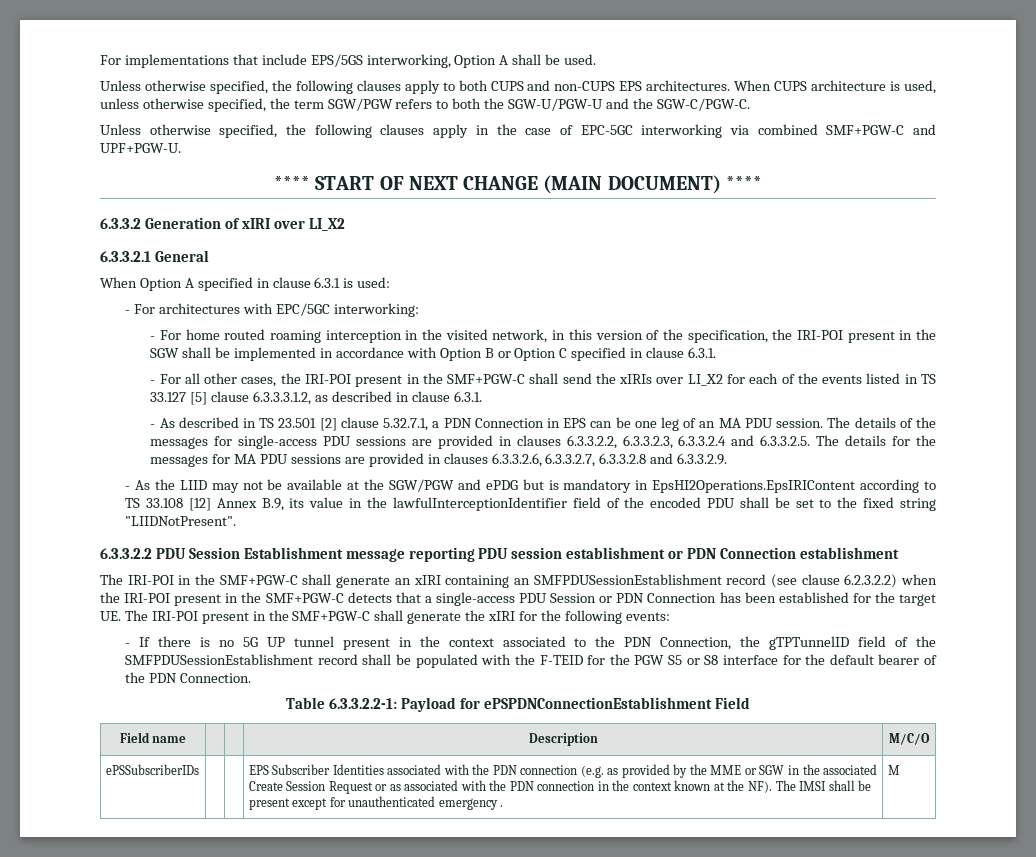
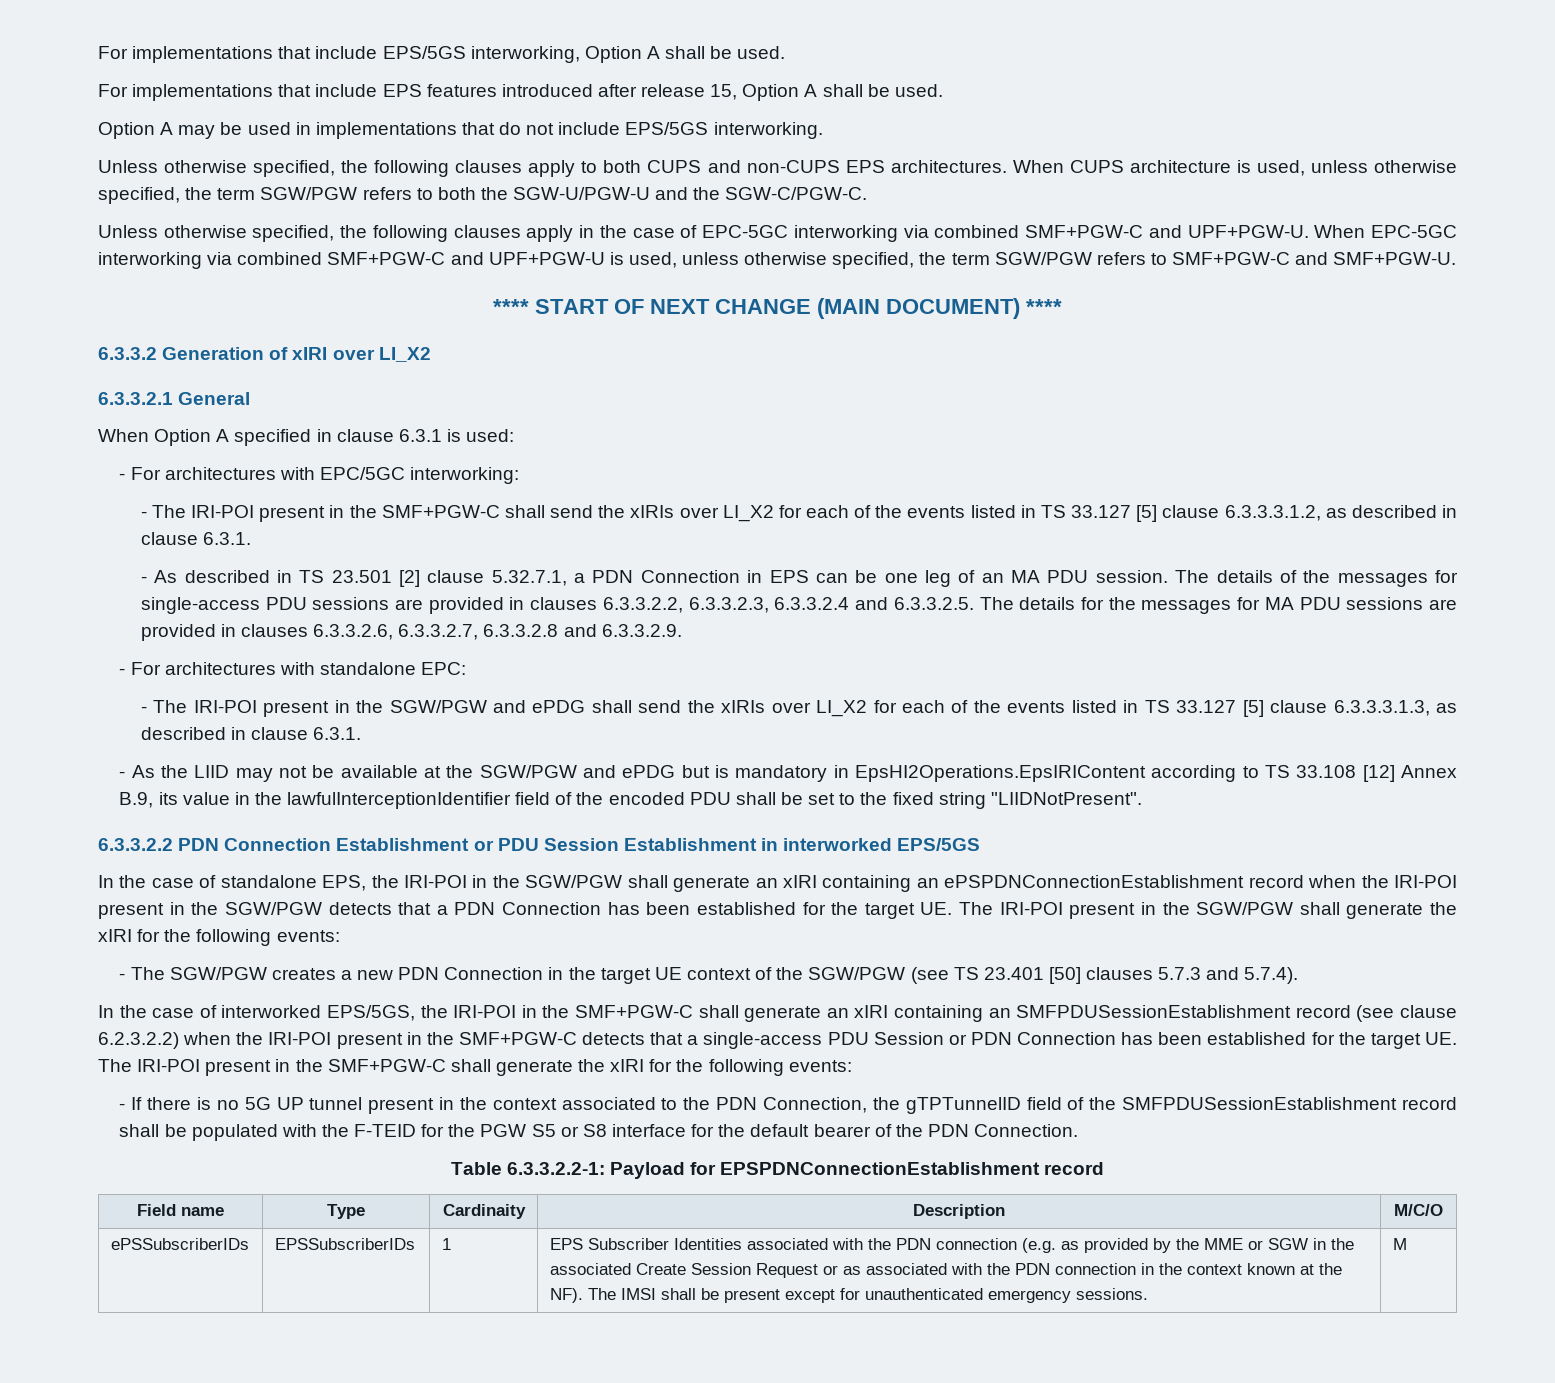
+ For implementations that include EPS features introduced after release 15, Option A shall be used.
+ Option A may be used in implementations that do not include EPS/5GS interworking.
+ When EPC-5GC interworking via combined SMF+PGW-C and UPF+PGW-U is used, unless otherwise specified, the term SGW/PGW refers to SMF+PGW-C and SMF+PGW-U.
- - For home routed roaming interception in the visited network, in this version of the specification, the IRI-POI present in the SGW shall be implemented in accordance with Option B or Option C specified in clause 6.3.1.
- - For all other cases, the IRI-POI present in the SMF+PGW-C shall send the xIRIs over LI_X2 for each of the events listed in TS 33.127 [5] clause 6.3.3.3.1.2, as described in clause 6.3.1.
+ - The IRI-POI present in the SMF+PGW-C shall send the xIRIs over LI_X2 for each of the events listed in TS 33.127 [5] clause 6.3.3.3.1.2, as described in clause 6.3.1.
+ - For architectures with standalone EPC:
+ - The IRI-POI present in the SGW/PGW and ePDG shall send the xIRIs over LI_X2 for each of the events listed in TS 33.127 [5] clause 6.3.3.3.1.3, as described in clause 6.3.1.
- 6.3.3.2.2 PDU Session Establishment message reporting PDU session establishment or PDN Connection establishment
- The IRI-POI in the SMF+PGW-C shall generate an xIRI containing an SMFPDUSessionEstablishment record (see clause 6.2.3.2.2) when the IRI-POI present in the SMF+PGW-C detects that a single-access PDU Session or PDN Connection has been established for the target UE. The IRI-POI present in the SMF+PGW-C shall generate the xIRI for the following events:
+ 6.3.3.2.2 PDN Connection Establishment or PDU Session Establishment in interworked EPS/5GS
+ In the case of standalone EPS, the IRI-POI in the SGW/PGW shall generate an xIRI containing an ePSPDNConnectionEstablishment record when the IRI-POI present in the SGW/PGW detects that a PDN Connection has been established for the target UE. The IRI-POI present in the SGW/PGW shall generate the xIRI for the following events:
+ - The SGW/PGW creates a new PDN Connection in the target UE context of the SGW/PGW (see TS 23.401 [50] clauses 5.7.3 and 5.7.4).
+ In the case of interworked EPS/5GS, the IRI-POI in the SMF+PGW-C shall generate an xIRI containing an SMFPDUSessionEstablishment record (see clause 6.2.3.2.2) when the IRI-POI present in the SMF+PGW-C detects that a single-access PDU Session or PDN Connection has been established for the target UE. The IRI-POI present in the SMF+PGW-C shall generate the xIRI for the following events:
- Table 6.3.3.2.2-1: Payload for ePSPDNConnectionEstablishment Field
+ Table 6.3.3.2.2-1: Payload for EPSPDNConnectionEstablishment record
- Field name | | | Description | M/C/O
+ Field name | Type | Cardinaity | Description | M/C/O
+ EPSSubscriberIDs | 1
- EPS Subscriber Identities associated with the PDN connection (e.g. as provided by the MME or SGW in the associated Create Session Request or as associated with the PDN connection in the context known at the NF). The IMSI shall be present except for unauthenticated emergency .
+ EPS Subscriber Identities associated with the PDN connection (e.g. as provided by the MME or SGW in the associated Create Session Request or as associated with the PDN connection in the context known at the NF). The IMSI shall be present except for unauthenticated emergency sessions.

